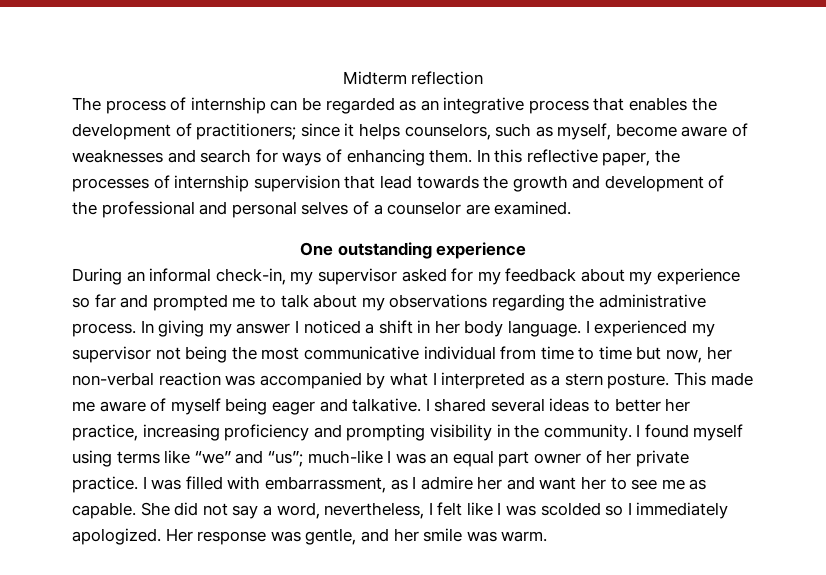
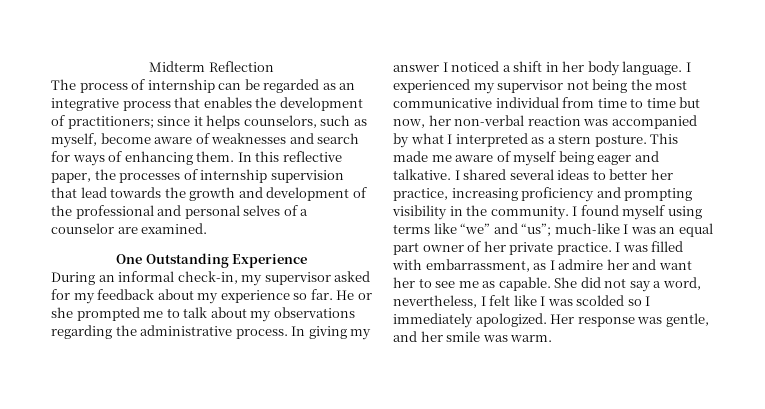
- Midterm reflection
+ Midterm Reflection
- One outstanding experience
+ One Outstanding Experience
- During an informal check-in, my supervisor asked for my feedback about my experience so far and prompted me to talk about my observations regarding the administrative process.
+ During an informal check-in, my supervisor asked for my feedback about my experience so far. He or she prompted me to talk about my observations regarding the administrative process.

